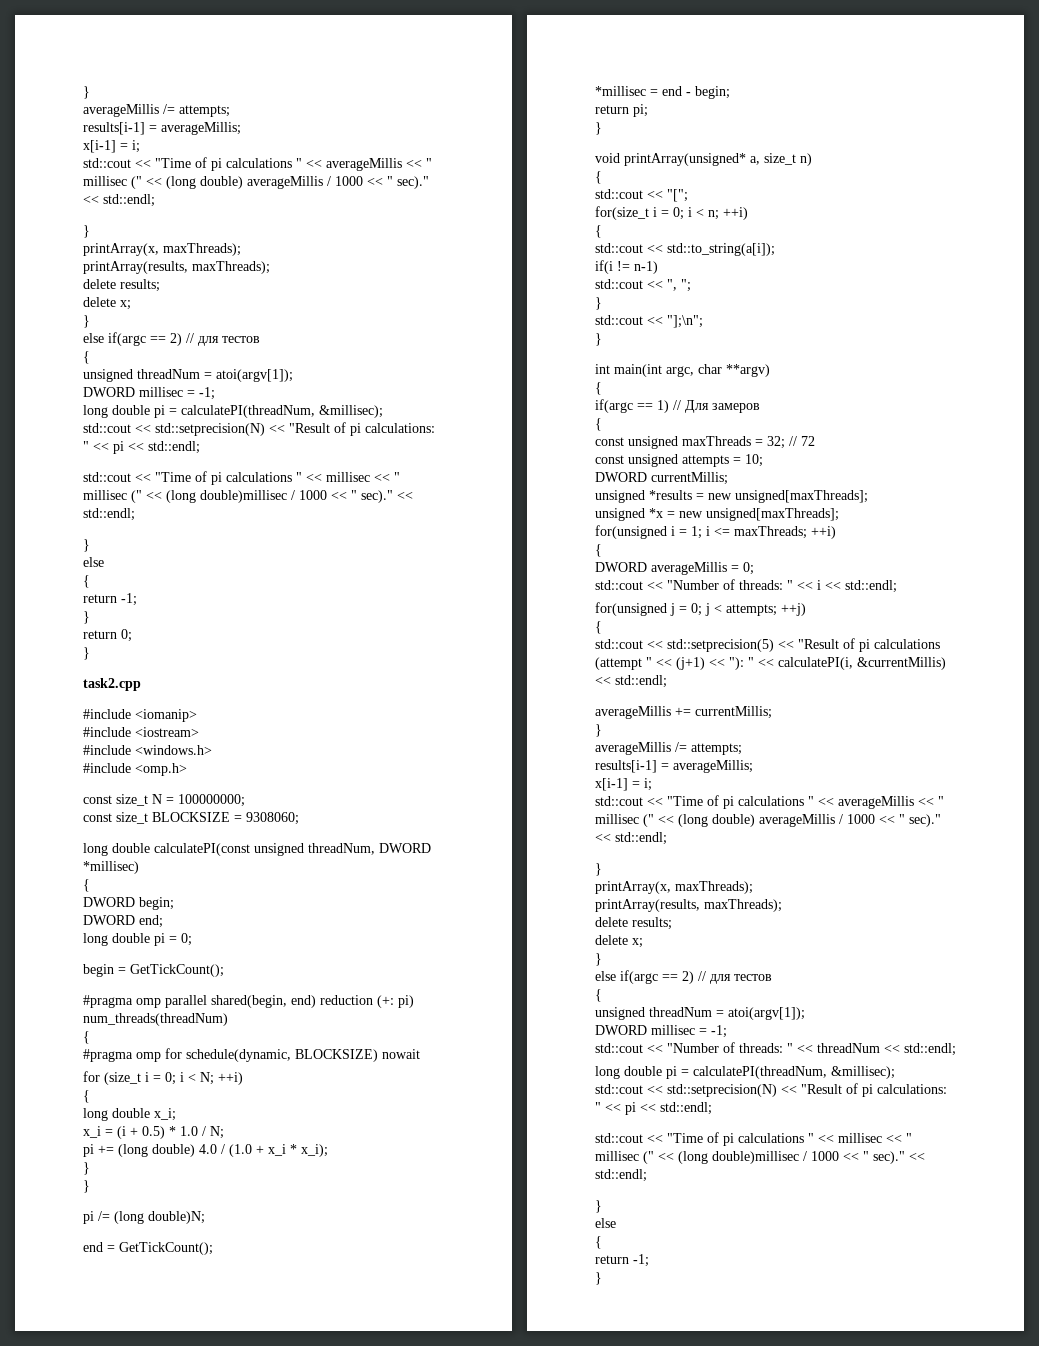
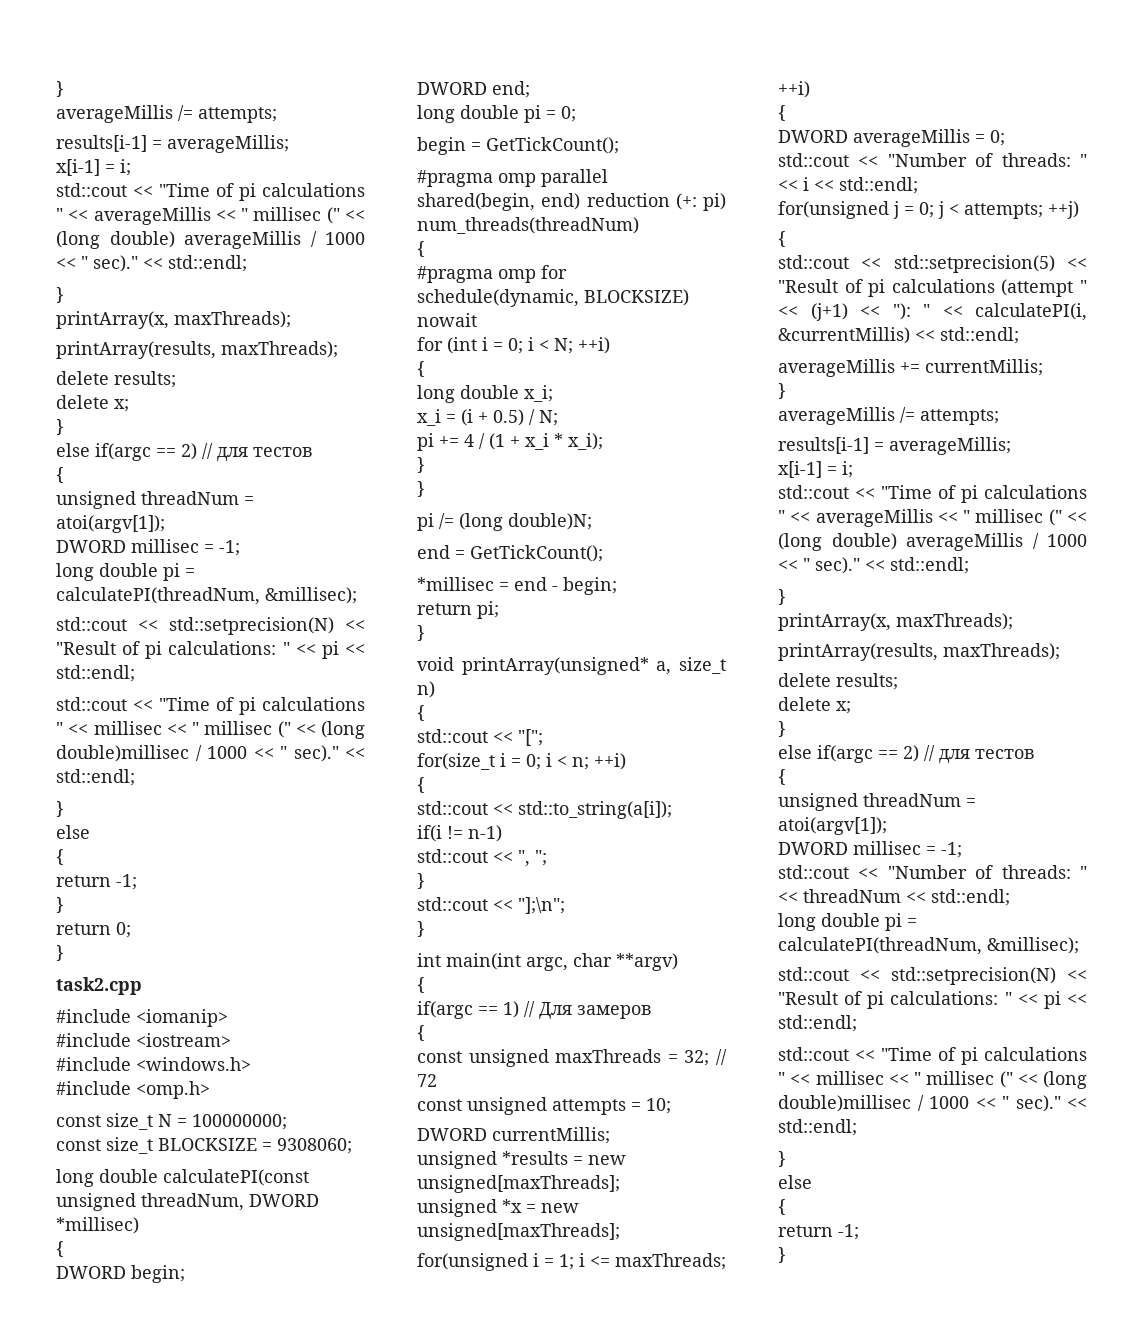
- for (size_t i = 0; i < N; ++i)
+ for (int i = 0; i < N; ++i)
- x_i = (i + 0.5) * 1.0 / N;
+ x_i = (i + 0.5) / N;
- pi += (long double) 4.0 / (1.0 + x_i * x_i);
+ pi += 4 / (1 + x_i * x_i);

